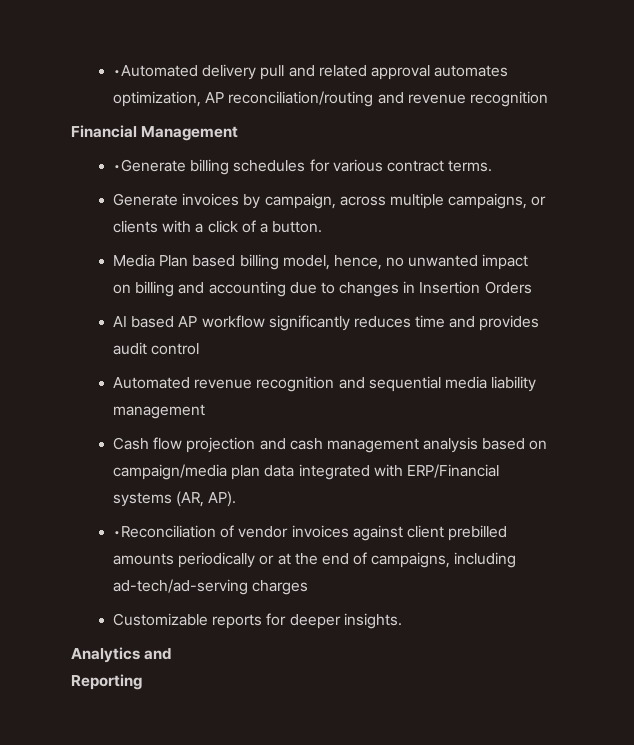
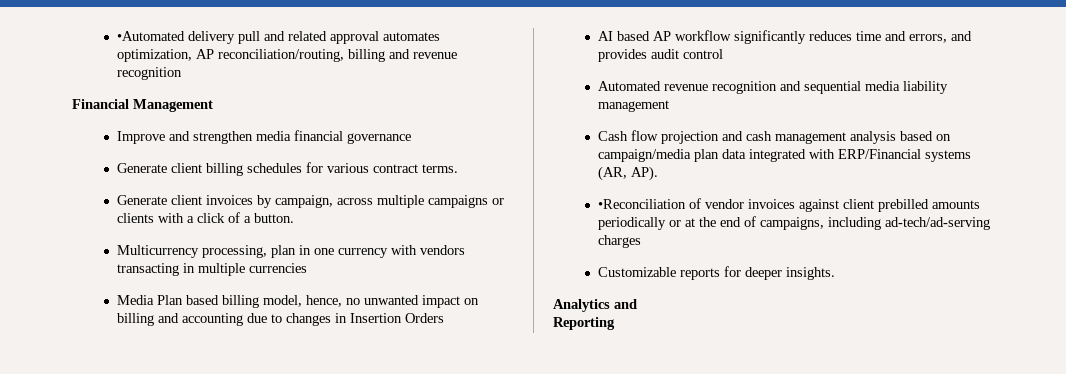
- •Automated delivery pull and related approval automates optimization, AP reconciliation/routing and revenue recognition
+ •Automated delivery pull and related approval automates optimization, AP reconciliation/routing, billing and revenue recognition
- •Generate billing schedules for various contract terms.
+ Improve and strengthen media financial governance
+ Generate client billing schedules for various contract terms.
- Generate invoices by campaign, across multiple campaigns, or clients with a click of a button.
+ Generate client invoices by campaign, across multiple campaigns or clients with a click of a button.
+ Multicurrency processing, plan in one currency with vendors transacting in multiple currencies
- AI based AP workflow significantly reduces time and provides audit control
+ AI based AP workflow significantly reduces time and errors, and provides audit control

